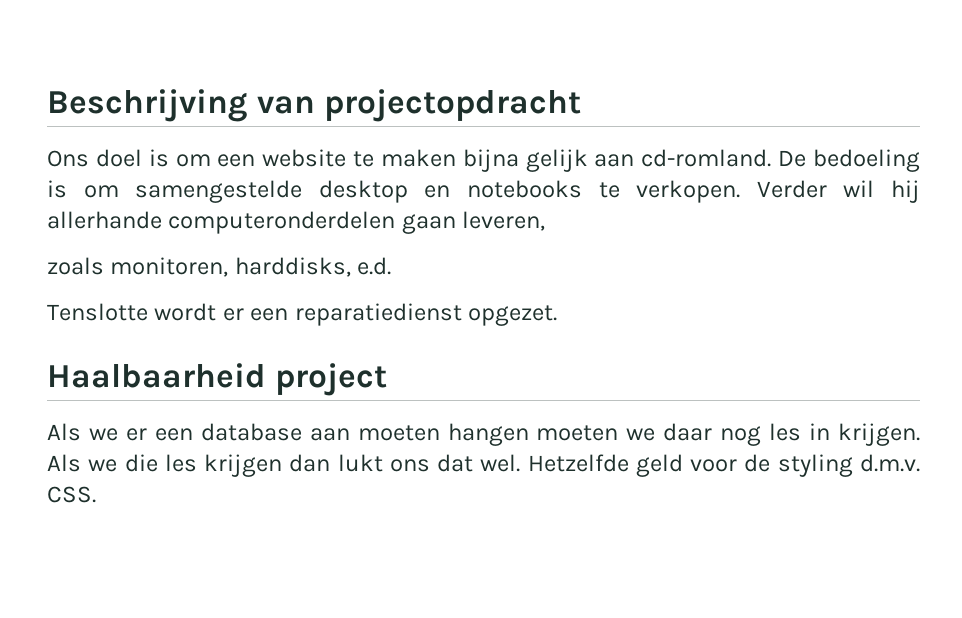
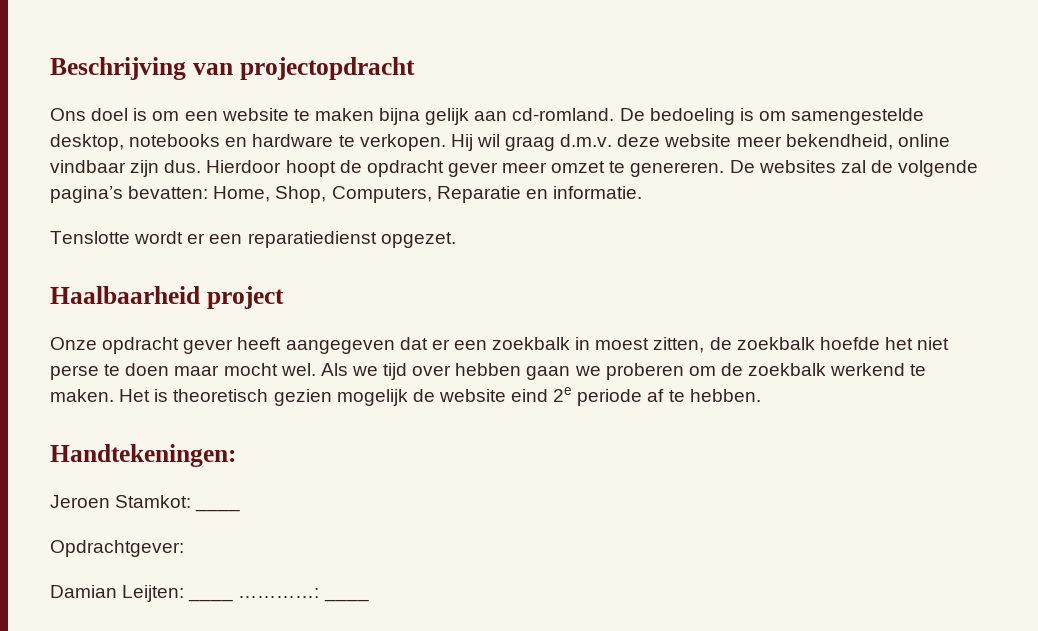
- De bedoeling is om samengestelde desktop en notebooks te verkopen. Verder wil hij allerhande computeronderdelen gaan leveren,
- zoals monitoren, harddisks, e.d.
+ De bedoeling is om samengestelde desktop, notebooks en hardware te verkopen. Hij wil graag d.m.v. deze website meer bekendheid, online vindbaar zijn dus. Hierdoor hoopt de opdracht gever meer omzet te genereren. De websites zal de volgende pagina’s bevatten: Home, Shop, Computers, Reparatie en informatie.
- Als we er een database aan moeten hangen moeten we daar nog les in krijgen. Als we die les krijgen dan lukt ons dat wel. Hetzelfde geld voor de styling d.m.v. CSS.
+ Onze opdracht gever heeft aangegeven dat er een zoekbalk in moest zitten, de zoekbalk hoefde het niet perse te doen maar mocht wel. Als we tijd over hebben gaan we proberen om de zoekbalk werkend te maken. Het is theoretisch gezien mogelijk de website eind 2e periode af te hebben.
+ Handtekeningen:
+ Jeroen Stamkot: ____
+ Opdrachtgever:
+ Damian Leijten: ____ …………: ____

